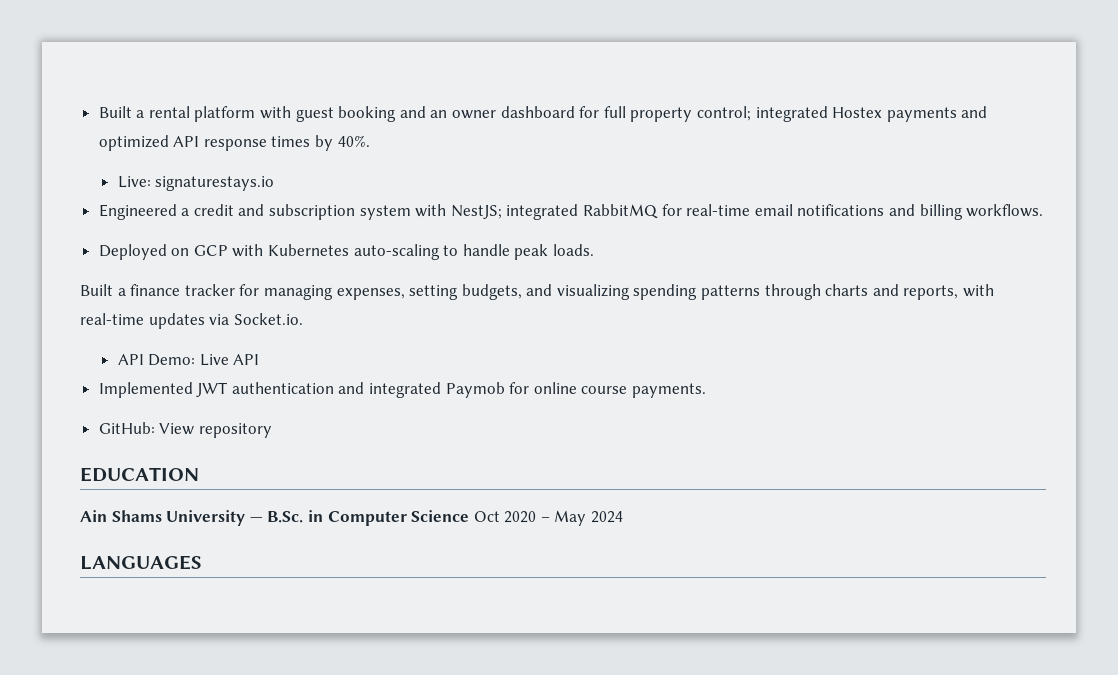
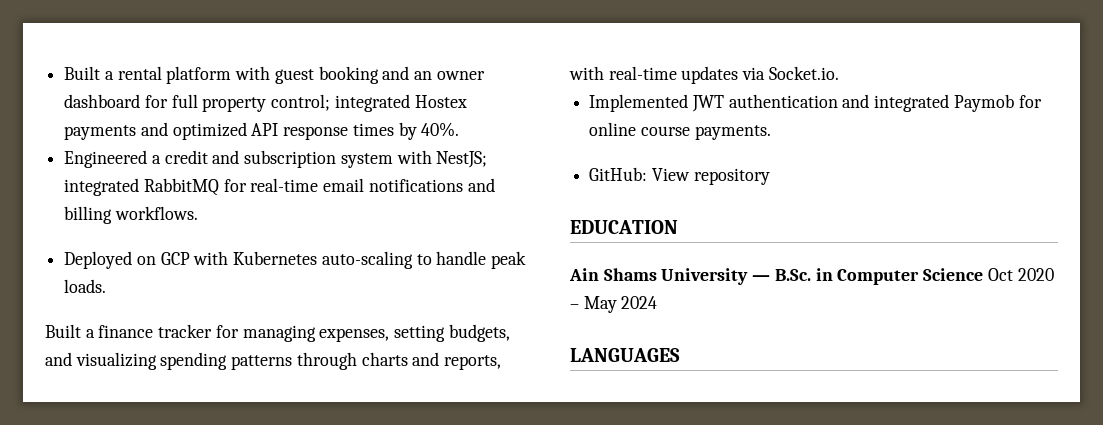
- Live: signaturestays.io
- API Demo: Live API

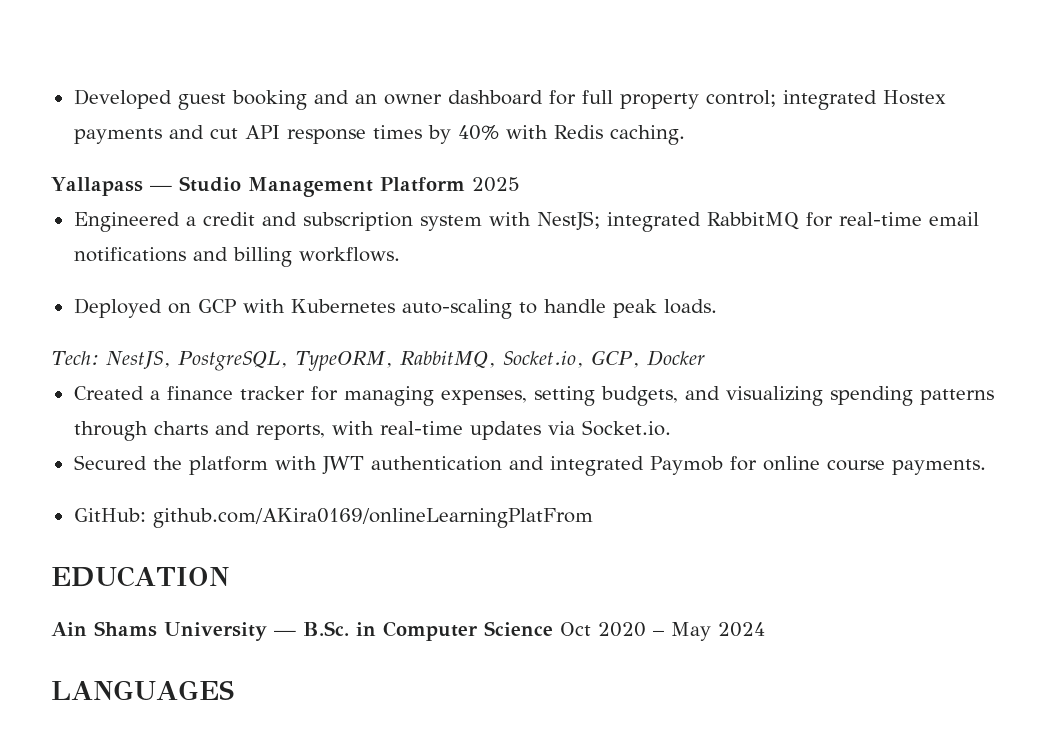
- Built a rental platform with guest booking and an owner dashboard for full property control; integrated Hostex payments and optimized API response times by 40%.
+ Developed guest booking and an owner dashboard for full property control; integrated Hostex payments and cut API response times by 40% with Redis caching.
+ Yallapass — Studio Management Platform 2025
- Built a finance tracker for managing expenses, setting budgets, and visualizing spending patterns through charts and reports, with real-time updates via Socket.io.
+ Tech: NestJS, PostgreSQL, TypeORM, RabbitMQ, Socket.io, GCP, Docker
+ Created a finance tracker for managing expenses, setting budgets, and visualizing spending patterns through charts and reports, with real-time updates via Socket.io.
- Implemented JWT authentication and integrated Paymob for online course payments.
+ Secured the platform with JWT authentication and integrated Paymob for online course payments.
- GitHub: View repository
+ GitHub: github.com/AKira0169/onlineLearningPlatFrom

